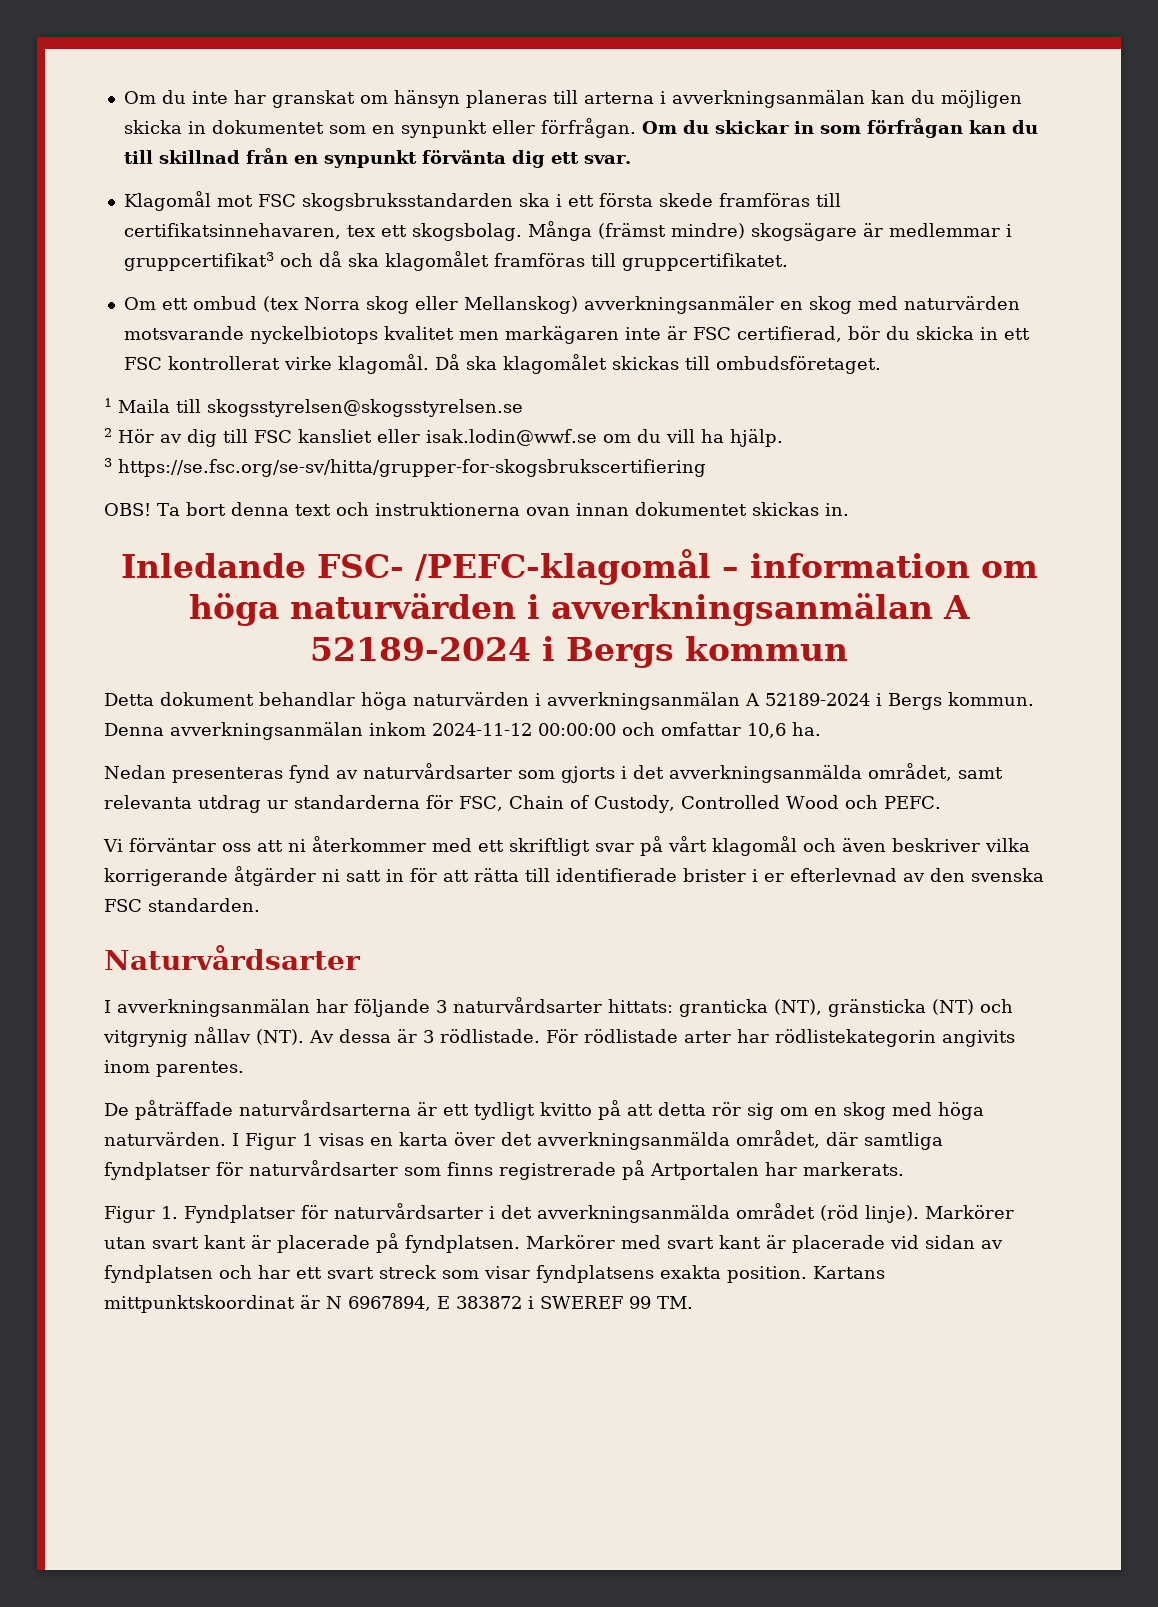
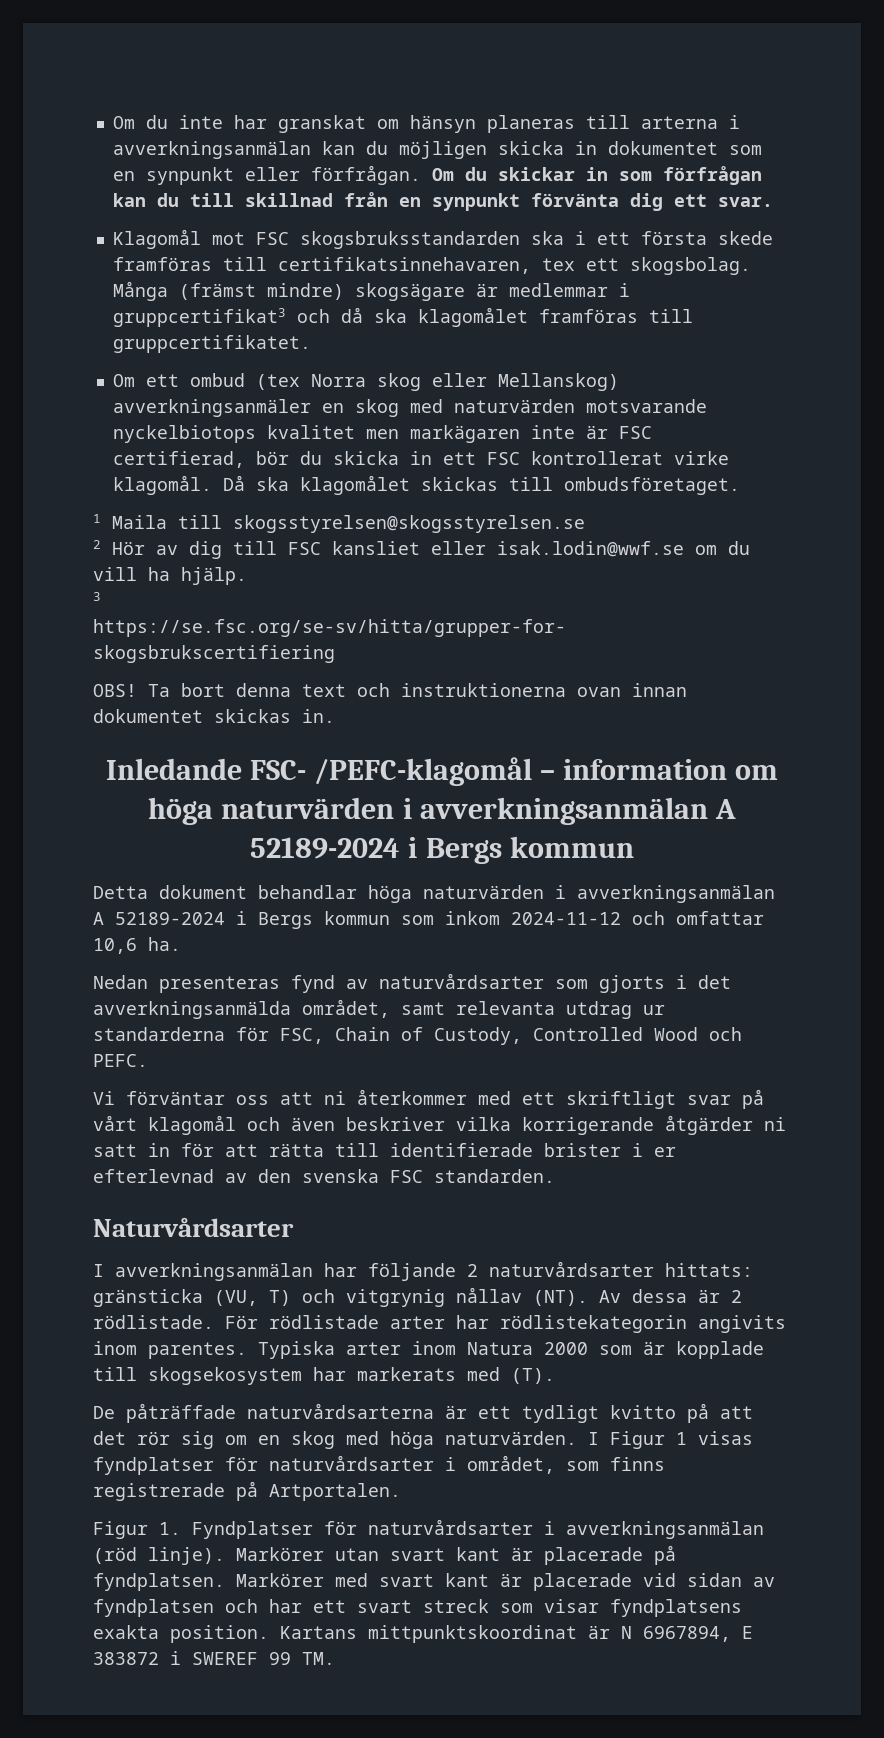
- Detta dokument behandlar höga naturvärden i avverkningsanmälan A 52189-2024 i Bergs kommun. Denna avverkningsanmälan inkom 2024-11-12 00:00:00 och omfattar 10,6 ha.
+ Detta dokument behandlar höga naturvärden i avverkningsanmälan A 52189-2024 i Bergs kommun som inkom 2024-11-12 och omfattar 10,6 ha.
- I avverkningsanmälan har följande 3 naturvårdsarter hittats: granticka (NT), gränsticka (NT) och vitgrynig nållav (NT). Av dessa är 3 rödlistade.
+ I avverkningsanmälan har följande 2 naturvårdsarter hittats: gränsticka (VU, T) och vitgrynig nållav (NT). Av dessa är 2 rödlistade.
+ Typiska arter inom Natura 2000 som är kopplade till skogsekosystem har markerats med (T).
- De påträffade naturvårdsarterna är ett tydligt kvitto på att detta rör sig om en skog med höga naturvärden.
+ De påträffade naturvårdsarterna är ett tydligt kvitto på att det rör sig om en skog med höga naturvärden.
- I Figur 1 visas en karta över det avverkningsanmälda området, där samtliga fyndplatser för naturvårdsarter som finns registrerade på Artportalen har markerats.
+ I Figur 1 visas fyndplatser för naturvårdsarter i området, som finns registrerade på Artportalen.
- Figur 1. Fyndplatser för naturvårdsarter i det avverkningsanmälda området (röd linje).
+ Figur 1. Fyndplatser för naturvårdsarter i avverkningsanmälan (röd linje).

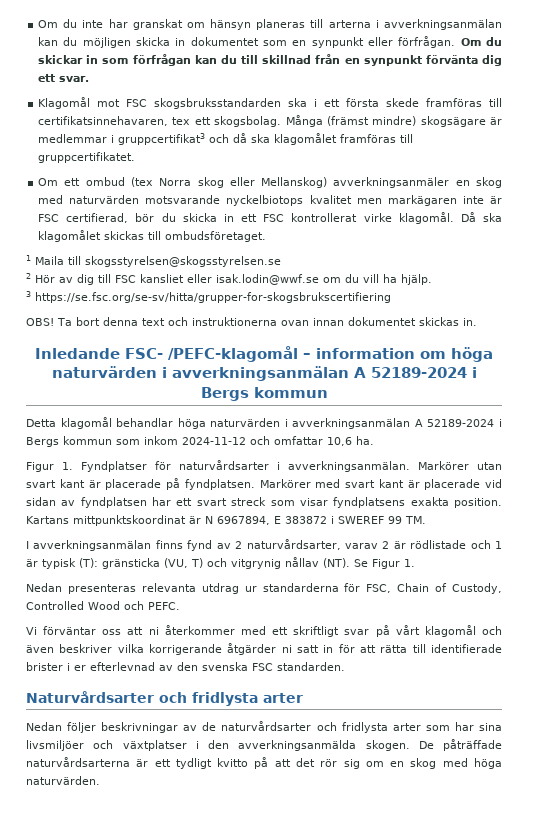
- Detta dokument behandlar höga naturvärden i avverkningsanmälan A 52189-2024 i Bergs kommun som inkom 2024-11-12 och omfattar 10,6 ha.
+ Detta klagomål behandlar höga naturvärden i avverkningsanmälan A 52189-2024 i Bergs kommun som inkom 2024-11-12 och omfattar 10,6 ha.
- Nedan presenteras fynd av naturvårdsarter som gjorts i det avverkningsanmälda området, samt relevanta utdrag ur standarderna för FSC, Chain of Custody, Controlled Wood och PEFC.
+ Figur 1. Fyndplatser för naturvårdsarter i avverkningsanmälan. Markörer utan svart kant är placerade på fyndplatsen. Markörer med svart kant är placerade vid sidan av fyndplatsen har ett svart streck som visar fyndplatsens exakta position. Kartans mittpunktskoordinat är N 6967894, E 383872 i SWEREF 99 TM.
+ I avverkningsanmälan finns fynd av 2 naturvårdsarter, varav 2 är rödlistade och 1 är typisk (T): gränsticka (VU, T) och vitgrynig nållav (NT). Se Figur 1.
+ Nedan presenteras relevanta utdrag ur standarderna för FSC, Chain of Custody, Controlled Wood och PEFC.
- Naturvårdsarter
- I avverkningsanmälan har följande 2 naturvårdsarter hittats: gränsticka (VU, T) och vitgrynig nållav (NT). Av dessa är 2 rödlistade. För rödlistade arter har rödlistekategorin angivits inom parentes. Typiska arter inom Natura 2000 som är kopplade till skogsekosystem har markerats med (T).
- De påträffade naturvårdsarterna är ett tydligt kvitto på att det rör sig om en skog med höga naturvärden. I Figur 1 visas fyndplatser för naturvårdsarter i området, som finns registrerade på Artportalen.
- Figur 1. Fyndplatser för naturvårdsarter i avverkningsanmälan (röd linje). Markörer utan svart kant är placerade på fyndplatsen. Markörer med svart kant är placerade vid sidan av fyndplatsen och har ett svart streck som visar fyndplatsens exakta position. Kartans mittpunktskoordinat är N 6967894, E 383872 i SWEREF 99 TM.
+ Naturvårdsarter och fridlysta arter
+ Nedan följer beskrivningar av de naturvårdsarter och fridlysta arter som har sina livsmiljöer och växtplatser i den avverkningsanmälda skogen. De påträffade naturvårdsarterna är ett tydligt kvitto på att det rör sig om en skog med höga naturvärden.

